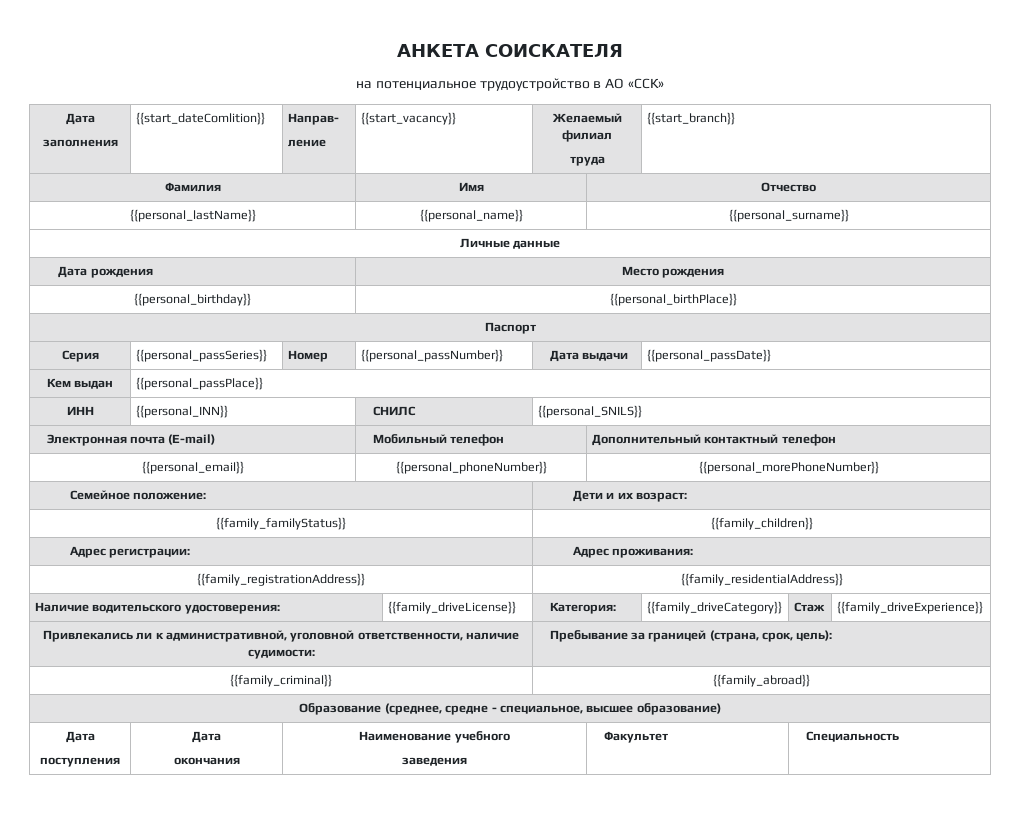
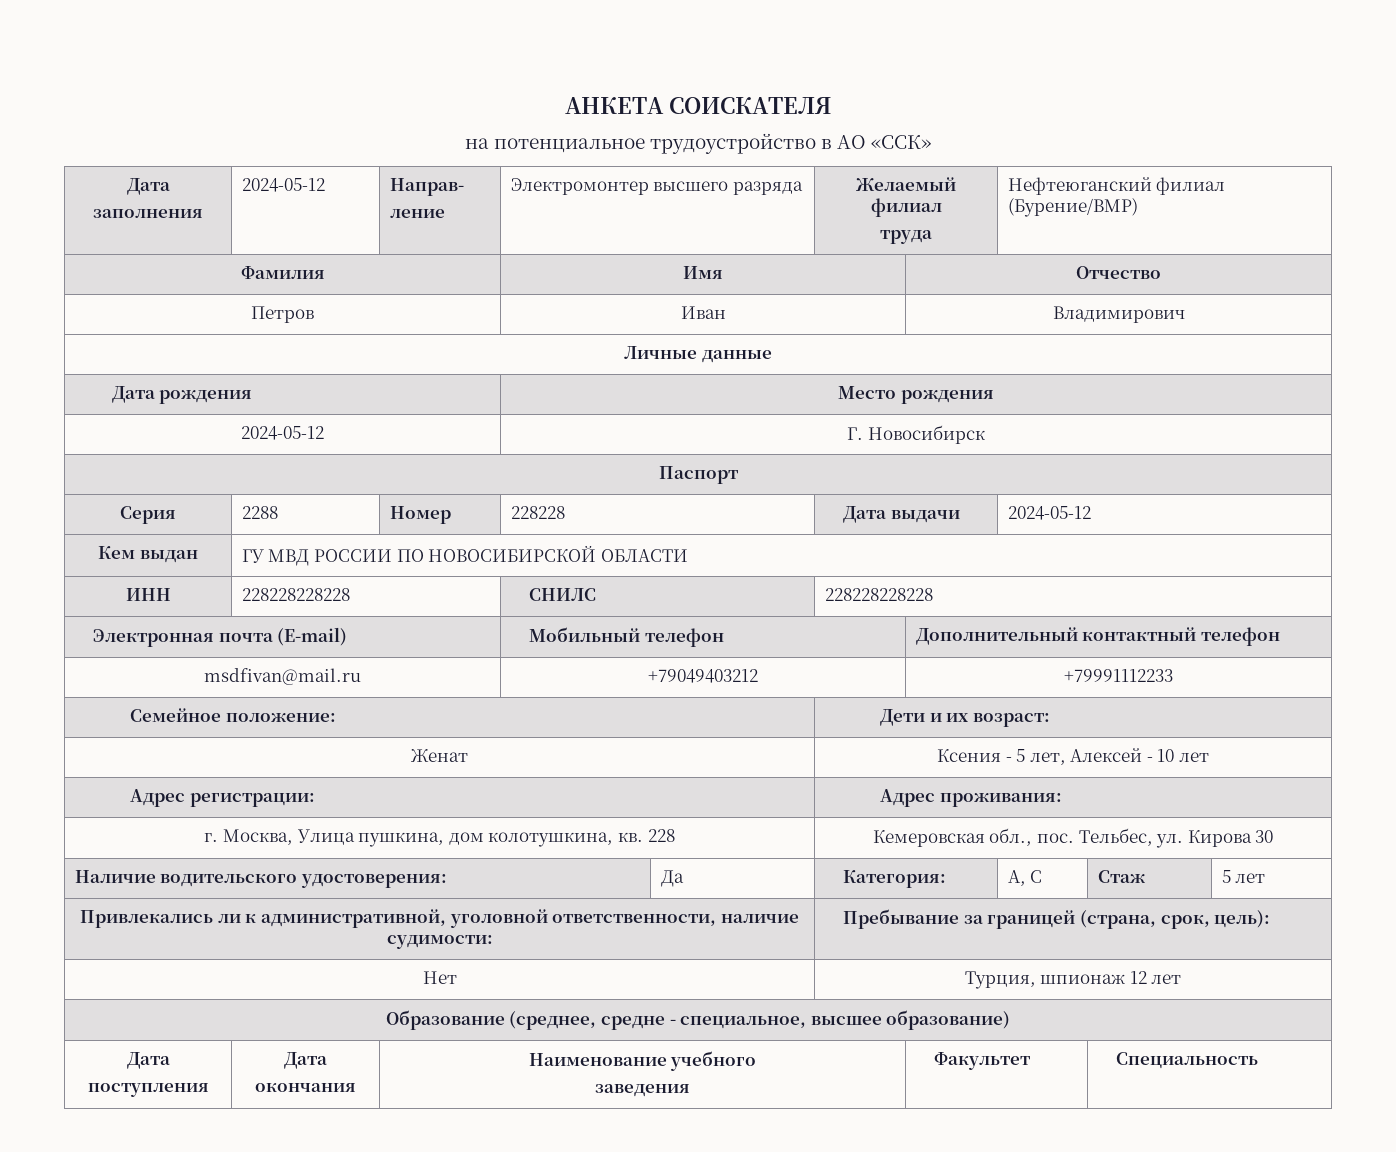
  на потенциальное трудоустройство в АО «ССК»
  Дата
- заполнения | {{start_dateComlition}} | Направ-
- ление | {{start_vacancy}} | Желаемый филиал
- труда | {{start_branch}}
+ заполнения | 2024-05-12 | Направ-
+ ление | Электромонтер высшего разряда | Желаемый филиал
+ труда | Нефтеюганский филиал (Бурение/ВМР)
- {{personal_lastName}} | {{personal_name}} | {{personal_surname}}
+ Петров | Иван | Владимирович
- {{personal_birthday}} | {{personal_birthPlace}}
+ 2024-05-12 | Г. Новосибирск
- Серия | {{personal_passSeries}} | Номер | {{personal_passNumber}} | Дата выдачи | {{personal_passDate}}
+ Серия | 2288 | Номер | 228228 | Дата выдачи | 2024-05-12
- Кем выдан | {{personal_passPlace}}
+ Кем выдан | ГУ МВД РОССИИ ПО НОВОСИБИРСКОЙ ОБЛАСТИ
- ИНН | {{personal_INN}} | СНИЛС | {{personal_SNILS}}
+ ИНН | 228228228228 | СНИЛС | 228228228228
- {{personal_email}} | {{personal_phoneNumber}} | {{personal_morePhoneNumber}}
+ msdfivan@mail.ru | +79049403212 | +79991112233
- {{family_familyStatus}} | {{family_children}}
+ Женат | Ксения - 5 лет, Алексей - 10 лет
  Адрес регистрации: | Адрес проживания:
- {{family_registrationAddress}} | {{family_residentialAddress}}
+ г. Москва, Улица пушкина, дом колотушкина, кв. 228 | Кемеровская обл., пос. Тельбес, ул. Кирова 30
- Наличие водительского удостоверения: | {{family_driveLicense}} | Категория: | {{family_driveCategory}} | Стаж | {{family_driveExperience}}
+ Наличие водительского удостоверения: | Да | Категория: | A, C | Стаж | 5 лет
- {{family_criminal}} | {{family_abroad}}
+ Нет | Турция, шпионаж 12 лет

